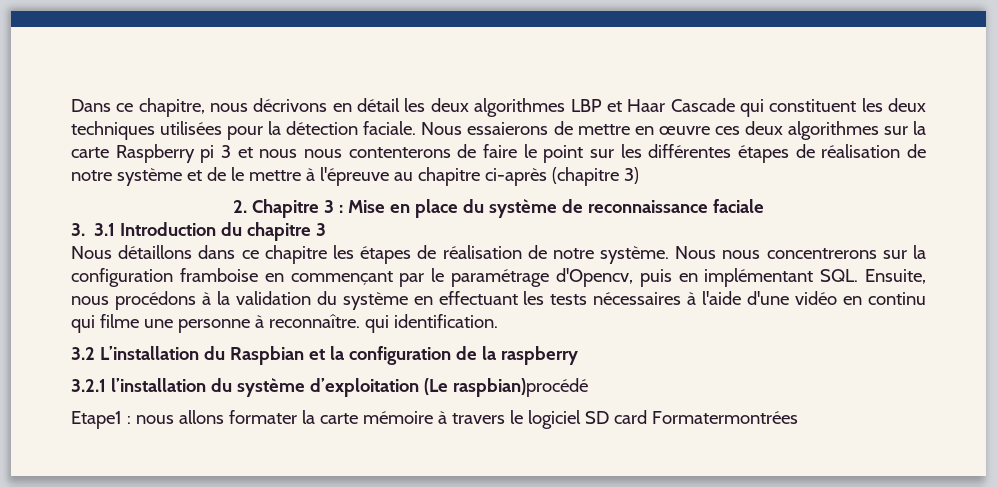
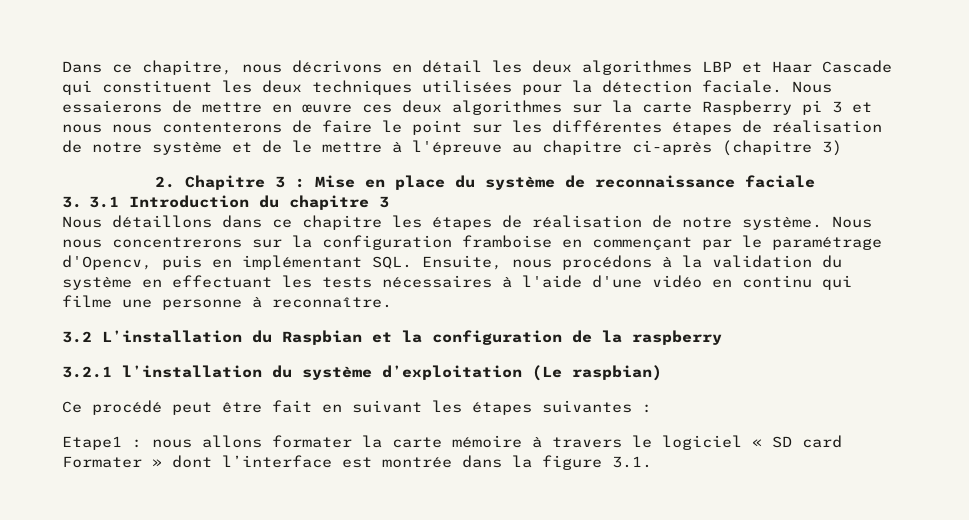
- Nous nous concentrerons sur la configuration framboise en commençant par le paramétrage d'Opencv, puis en implémentant SQL. Ensuite, nous procédons à la validation du système en effectuant les tests nécessaires à l'aide d'une vidéo en continu qui filme une personne à reconnaître. qui identification.
+ Nous nous concentrerons sur la configuration framboise en commençant par le paramétrage d'Opencv, puis en implémentant SQL. Ensuite, nous procédons à la validation du système en effectuant les tests nécessaires à l'aide d'une vidéo en continu qui filme une personne à reconnaître.
- 3.2.1 l’installation du système d’exploitation (Le raspbian)procédé
+ 3.2.1 l’installation du système d’exploitation (Le raspbian)
+ Ce procédé peut être fait en suivant les étapes suivantes :
- Etape1 : nous allons formater la carte mémoire à travers le logiciel SD card Formatermontrées
+ Etape1 : nous allons formater la carte mémoire à travers le logiciel « SD card Formater » dont l’interface est montrée dans la figure 3.1.

